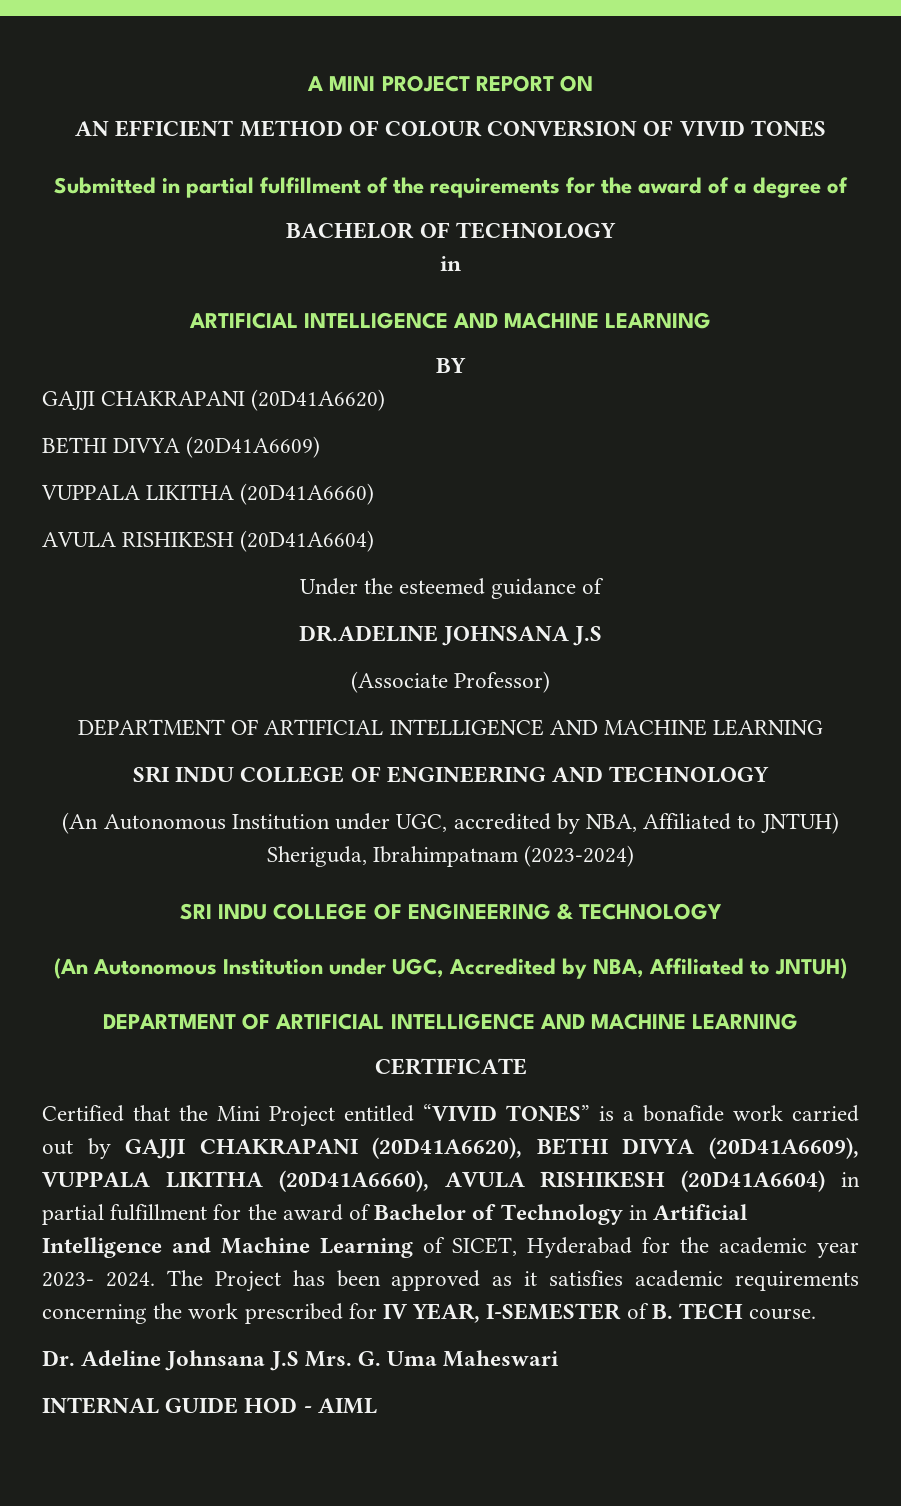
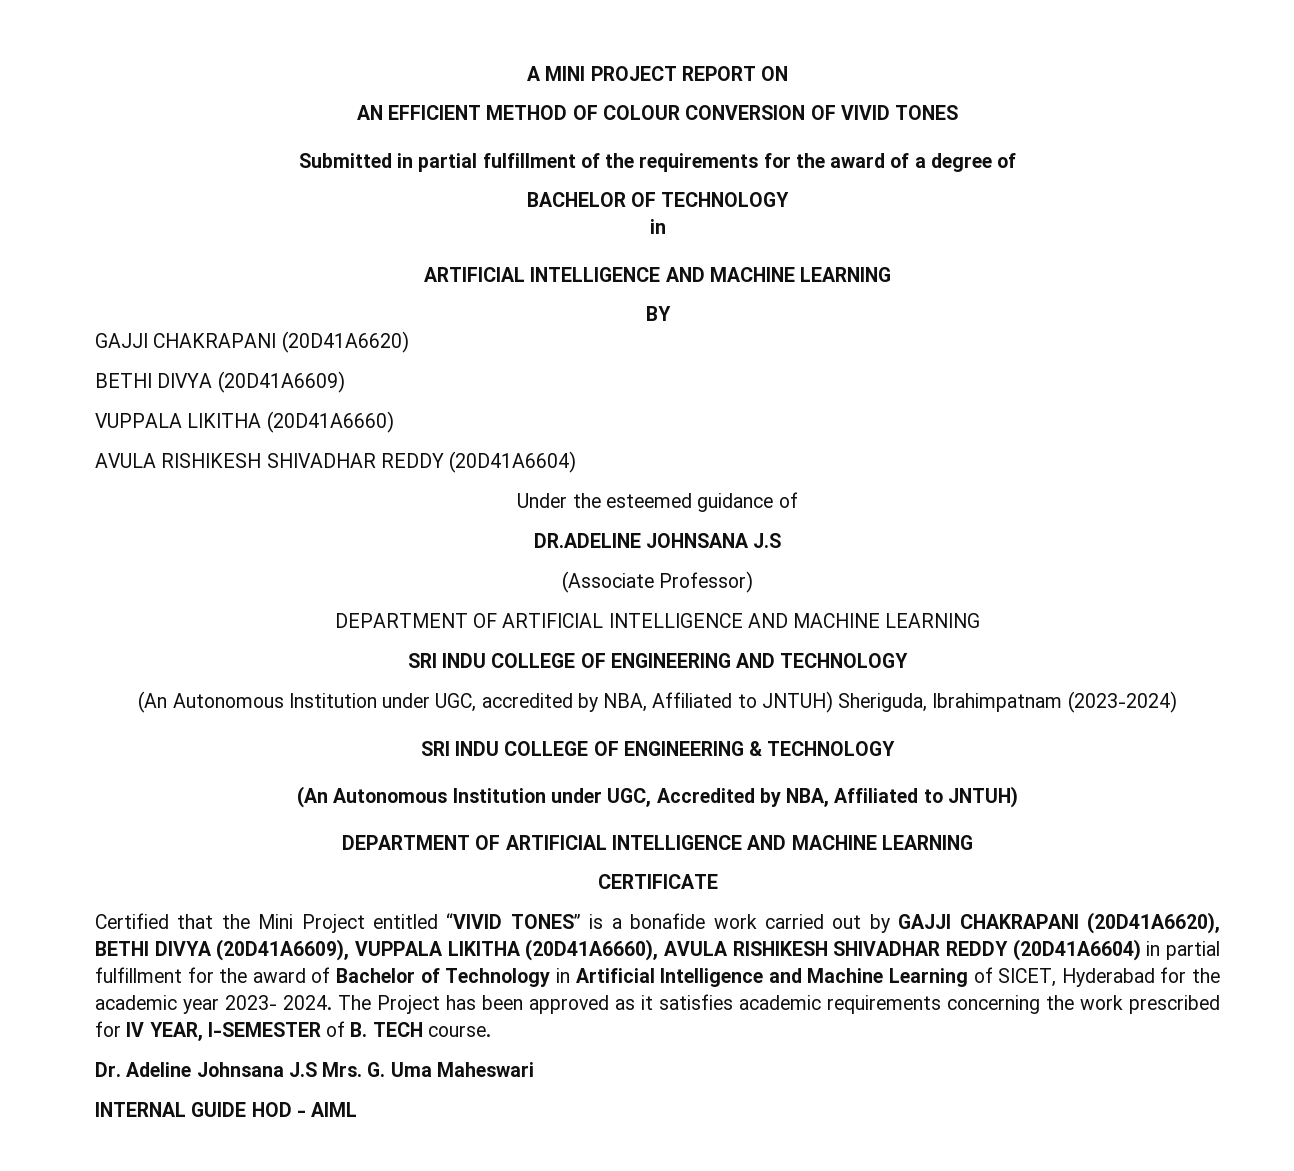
  VUPPALA LIKITHA (20D41A6660)
- AVULA RISHIKESH (20D41A6604)
+ AVULA RISHIKESH SHIVADHAR REDDY (20D41A6604)
- Certified that the Mini Project entitled “VIVID TONES” is a bonafide work carried out by GAJJI CHAKRAPANI (20D41A6620), BETHI DIVYA (20D41A6609), VUPPALA LIKITHA (20D41A6660), AVULA RISHIKESH (20D41A6604) in partial fulfillment for the award of Bachelor of Technology in Artificial Intelligence and Machine Learning of SICET, Hyderabad for the academic year 2023- 2024.
+ Certified that the Mini Project entitled “VIVID TONES” is a bonafide work carried out by GAJJI CHAKRAPANI (20D41A6620), BETHI DIVYA (20D41A6609), VUPPALA LIKITHA (20D41A6660), AVULA RISHIKESH SHIVADHAR REDDY (20D41A6604) in partial fulfillment for the award of Bachelor of Technology in Artificial Intelligence and Machine Learning of SICET, Hyderabad for the academic year 2023- 2024.

